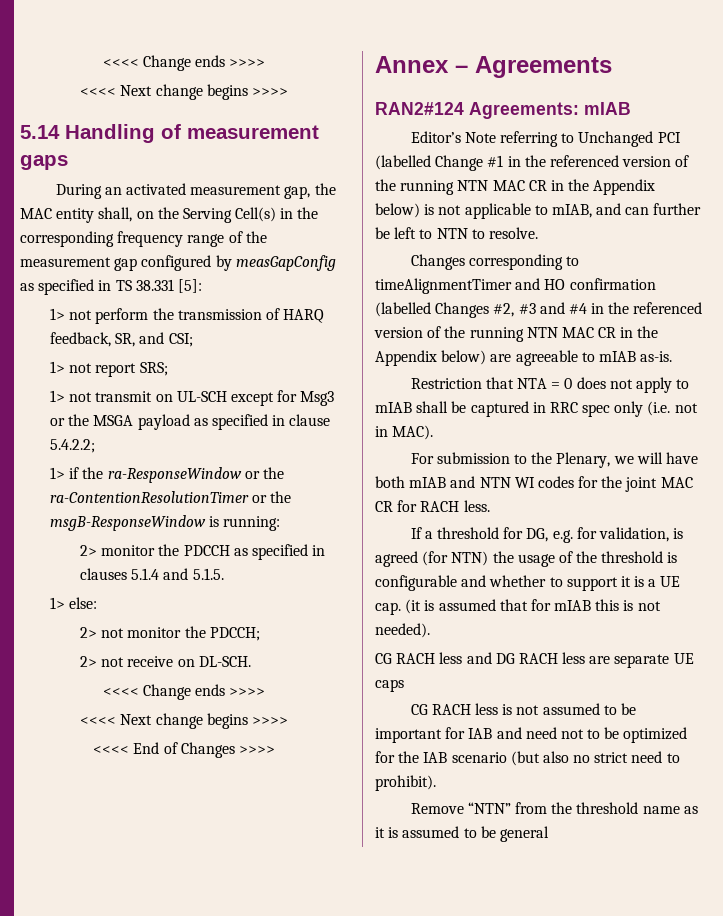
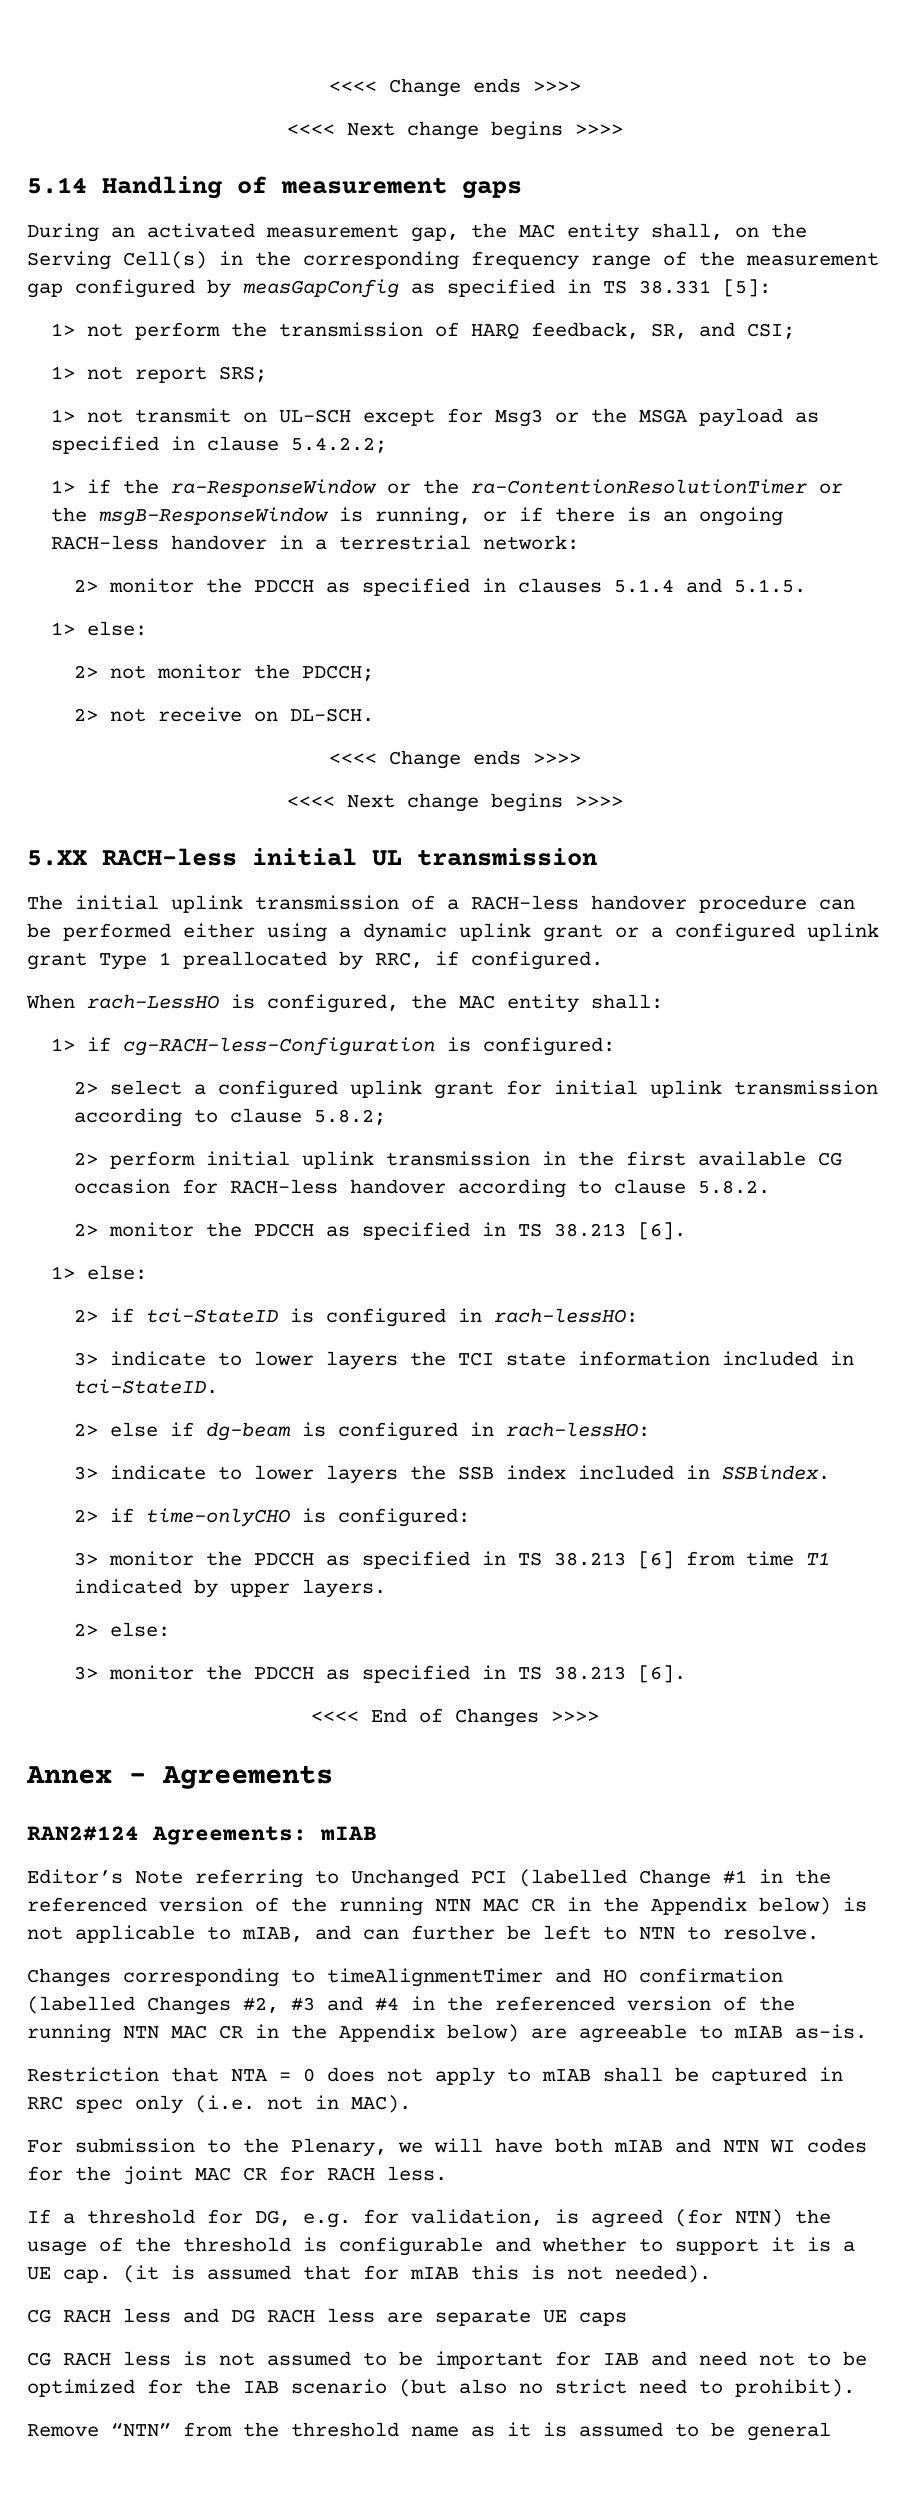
- 1> if the ra-ResponseWindow or the ra-ContentionResolutionTimer or the msgB-ResponseWindow is running:
+ 1> if the ra-ResponseWindow or the ra-ContentionResolutionTimer or the msgB-ResponseWindow is running, or if there is an ongoing RACH-less handover in a terrestrial network:
+ 5.XX RACH-less initial UL transmission
+ The initial uplink transmission of a RACH-less handover procedure can be performed either using a dynamic uplink grant or a configured uplink grant Type 1 preallocated by RRC, if configured.
+ When rach-LessHO is configured, the MAC entity shall:
+ 1> if cg-RACH-less-Configuration is configured:
+ 2> select a configured uplink grant for initial uplink transmission according to clause 5.8.2;
+ 2> perform initial uplink transmission in the first available CG occasion for RACH-less handover according to clause 5.8.2.
+ 2> monitor the PDCCH as specified in TS 38.213 [6].
+ 1> else:
+ 2> if tci-StateID is configured in rach-lessHO:
+ 3> indicate to lower layers the TCI state information included in tci-StateID.
+ 2> else if dg-beam is configured in rach-lessHO:
+ 3> indicate to lower layers the SSB index included in SSBindex.
+ 2> if time-onlyCHO is configured:
+ 3> monitor the PDCCH as specified in TS 38.213 [6] from time T1 indicated by upper layers.
+ 2> else:
+ 3> monitor the PDCCH as specified in TS 38.213 [6].

